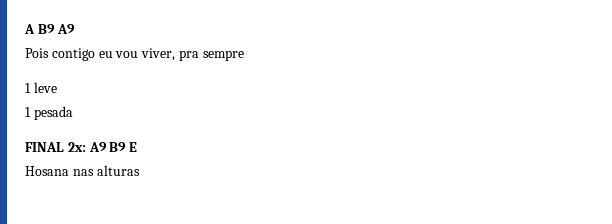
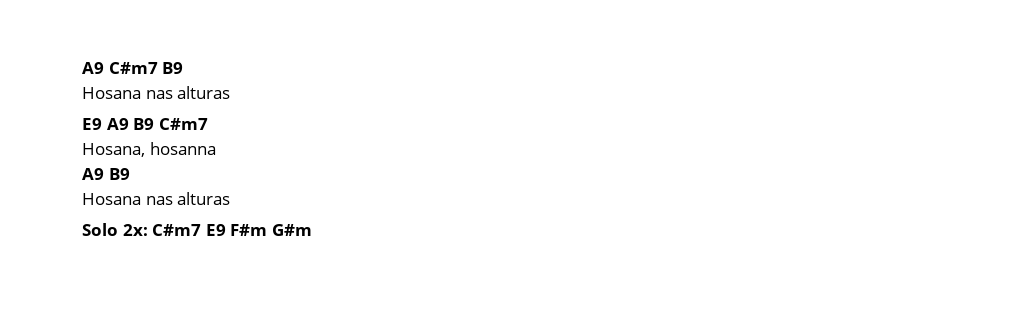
- A B9 A9
- Pois contigo eu vou viver, pra sempre
- 1 leve
- 1 pesada
- FINAL 2x: A9 B9 E
+ A9 C#m7 B9
  Hosana nas alturas
+ E9 A9 B9 C#m7
+ Hosana, hosanna
+ A9 B9
+ Hosana nas alturas
+ Solo 2x: C#m7 E9 F#m G#m

